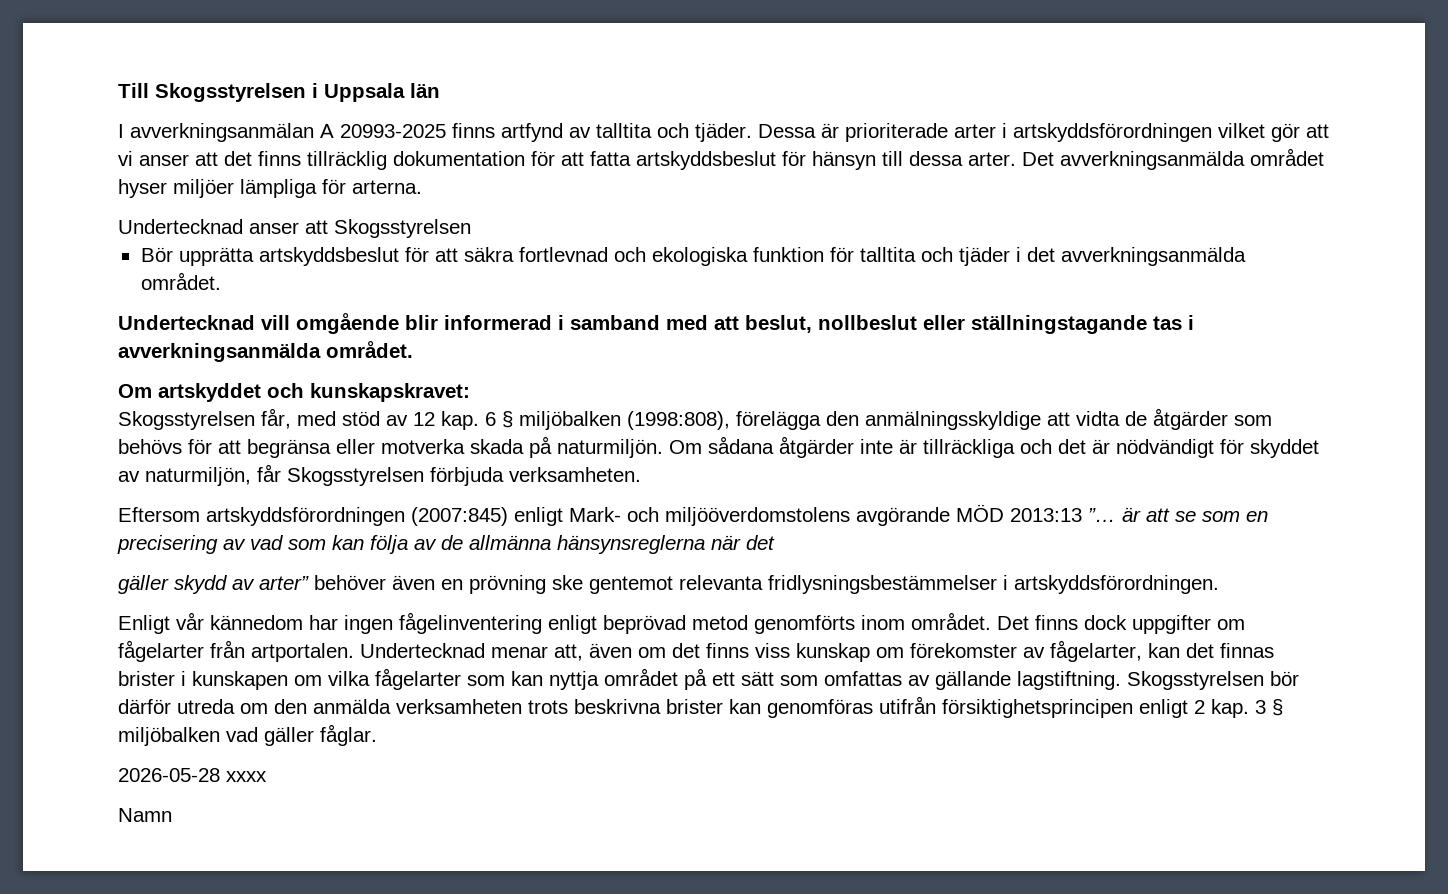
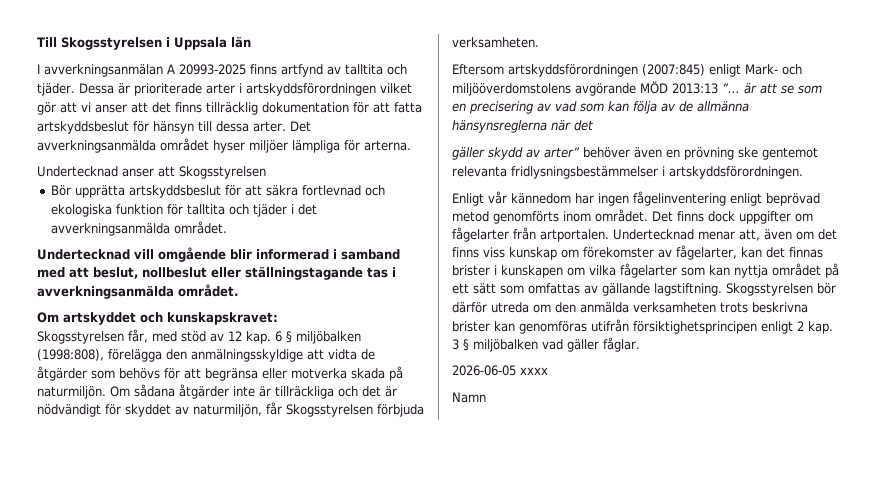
- 2026-05-28 xxxx
+ 2026-06-05 xxxx

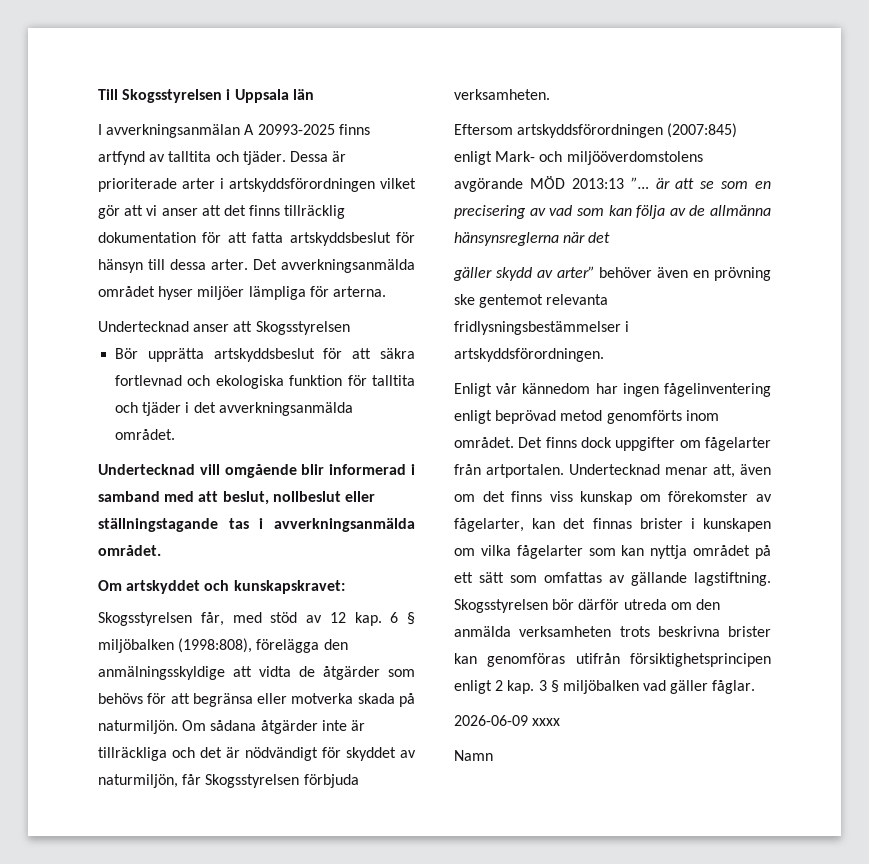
- 2026-06-05 xxxx
+ 2026-06-09 xxxx

